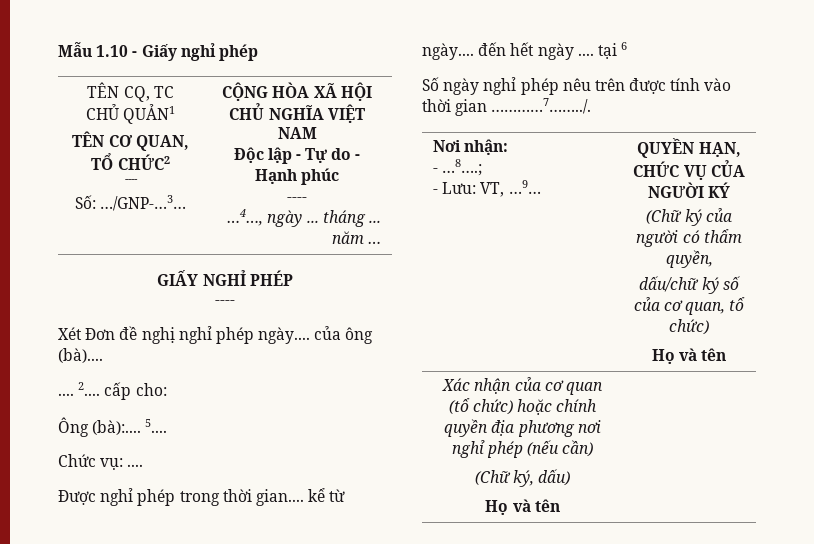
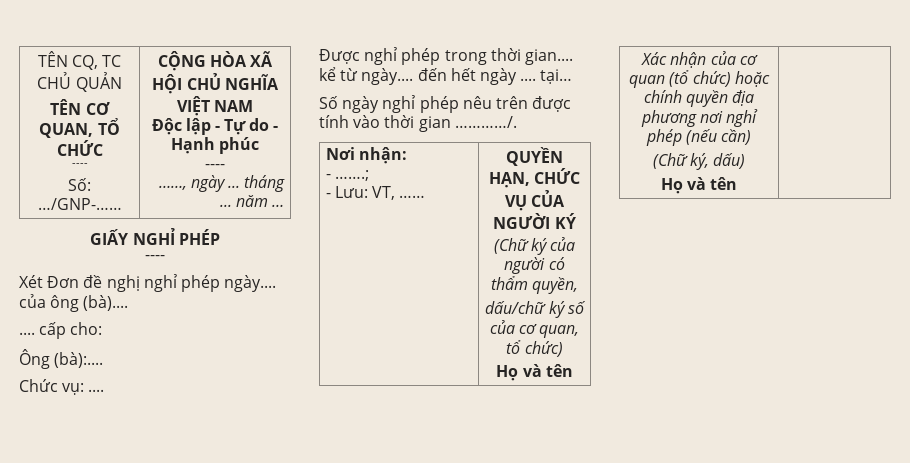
- Mẫu 1.10 - Giấy nghỉ phép
- TÊN CQ, TC CHỦ QUẢN1
- TÊN CƠ QUAN, TỔ CHỨC2
+ TÊN CQ, TC CHỦ QUẢN
+ TÊN CƠ QUAN, TỔ CHỨC
  ----
- Số: …/GNP-…3… | CỘNG HÒA XÃ HỘI CHỦ NGHĨA VIỆT NAM
+ Số: …/GNP-…… | CỘNG HÒA XÃ HỘI CHỦ NGHĨA VIỆT NAM
  Độc lập - Tự do - Hạnh phúc
  ----
- …4…, ngày ... tháng ... năm …
+ ……, ngày ... tháng ... năm …
- .... 2.... cấp cho:
+ .... cấp cho:
- 5....
- Được nghỉ phép trong thời gian.... kể từ ngày.... đến hết ngày .... tại 6
+ Được nghỉ phép trong thời gian.... kể từ ngày.... đến hết ngày .... tại…
- Số ngày nghỉ phép nêu trên được tính vào thời gian …………7……../.
+ Số ngày nghỉ phép nêu trên được tính vào thời gian …………/.
  Nơi nhận:
- - …8….;
- - Lưu: VT, …9… | QUYỀN HẠN, CHỨC VỤ CỦA NGƯỜI KÝ
+ - …….;
+ - Lưu: VT, …… | QUYỀN HẠN, CHỨC VỤ CỦA NGƯỜI KÝ

